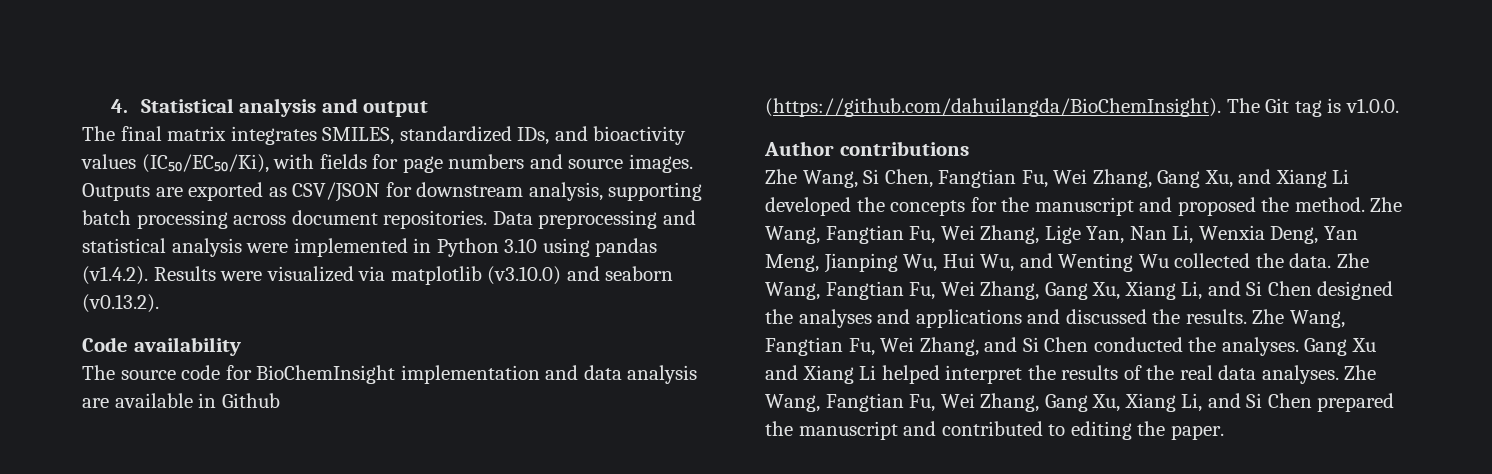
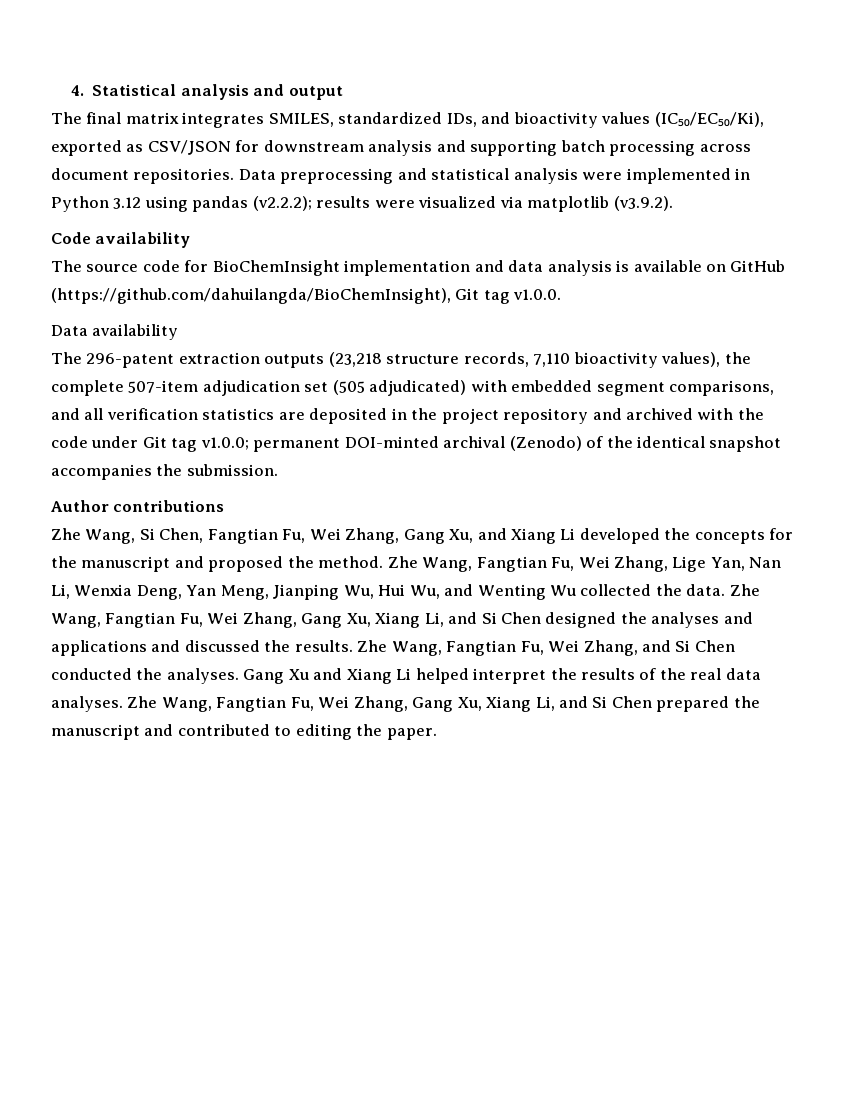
- The final matrix integrates SMILES, standardized IDs, and bioactivity values (IC₅₀/EC₅₀/Ki), with fields for page numbers and source images. Outputs are exported as CSV/JSON for downstream analysis, supporting batch processing across document repositories.
+ The final matrix integrates SMILES, standardized IDs, and bioactivity values (IC₅₀/EC₅₀/Ki), exported as CSV/JSON for downstream analysis and supporting batch processing across document repositories.
- Data preprocessing and statistical analysis were implemented in Python 3.10 using pandas (v1.4.2). Results were visualized via matplotlib (v3.10.0) and seaborn (v0.13.2).
+ Data preprocessing and statistical analysis were implemented in Python 3.12 using pandas (v2.2.2); results were visualized via matplotlib (v3.9.2).
- The source code for BioChemInsight implementation and data analysis are available in Github (https://github.com/dahuilangda/BioChemInsight). The Git tag is v1.0.0.
+ The source code for BioChemInsight implementation and data analysis is available on GitHub (https://github.com/dahuilangda/BioChemInsight), Git tag v1.0.0.
+ Data availability
+ The 296-patent extraction outputs (23,218 structure records, 7,110 bioactivity values), the complete 507-item adjudication set (505 adjudicated) with embedded segment comparisons, and all verification statistics are deposited in the project repository and archived with the code under Git tag v1.0.0; permanent DOI-minted archival (Zenodo) of the identical snapshot accompanies the submission.

